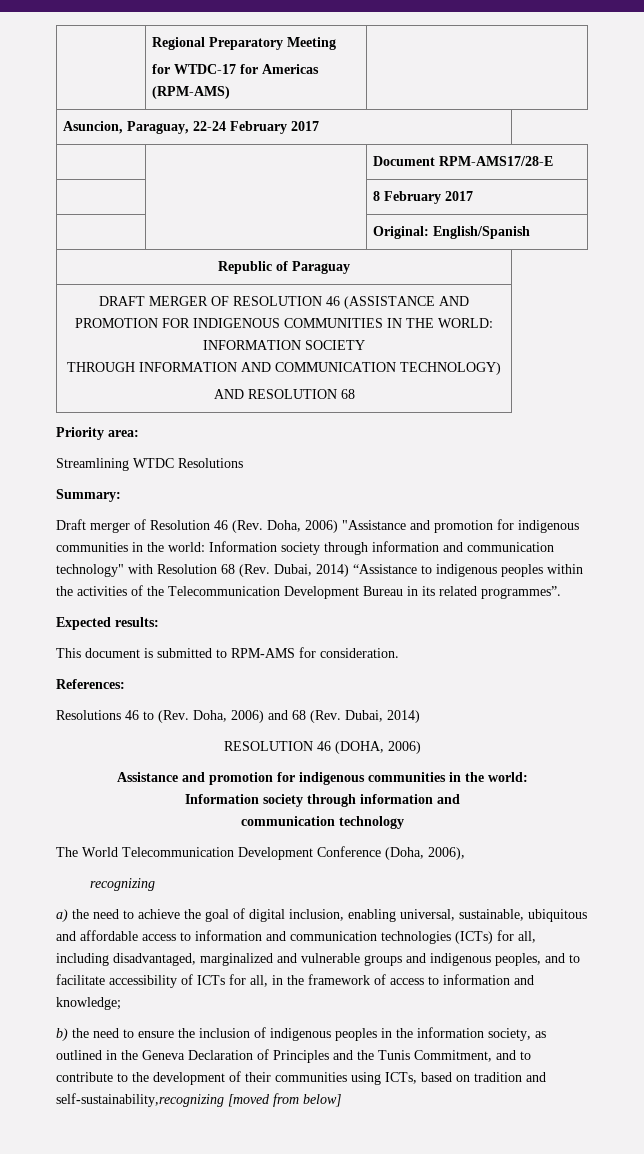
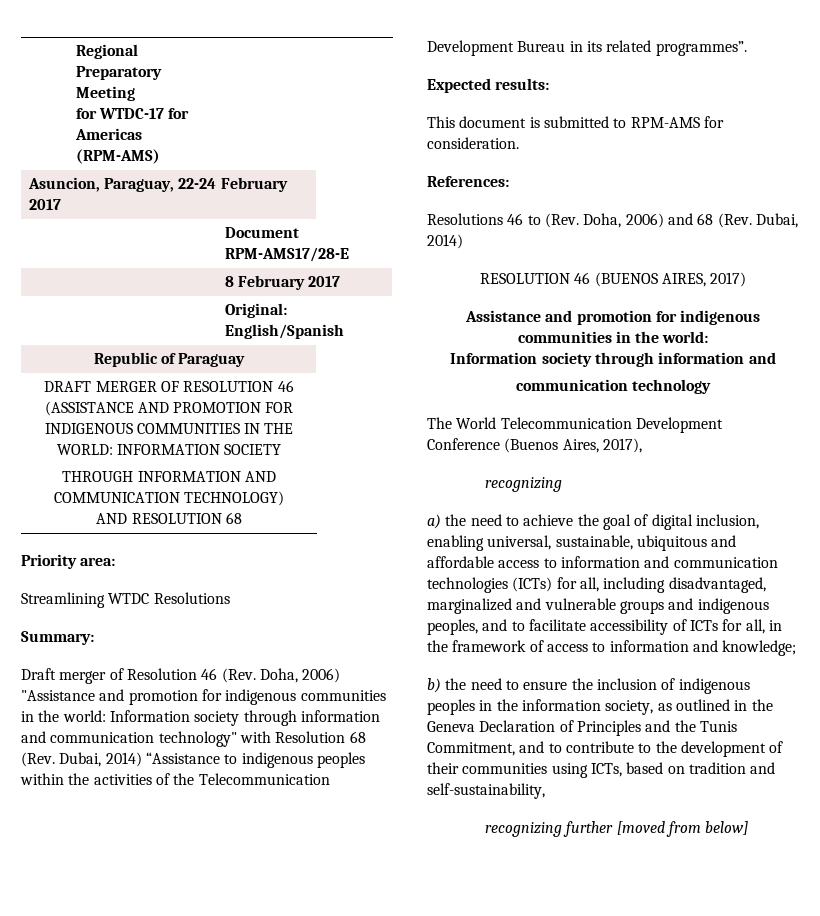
- RESOLUTION 46 (DOHA, 2006)
+ RESOLUTION 46 (BUENOS AIRES, 2017)
- The World Telecommunication Development Conference (Doha, 2006),
+ The World Telecommunication Development Conference (Buenos Aires, 2017),
- b) the need to ensure the inclusion of indigenous peoples in the information society, as outlined in the Geneva Declaration of Principles and the Tunis Commitment, and to contribute to the development of their communities using ICTs, based on tradition and self-sustainability,recognizing [moved from below]
+ b) the need to ensure the inclusion of indigenous peoples in the information society, as outlined in the Geneva Declaration of Principles and the Tunis Commitment, and to contribute to the development of their communities using ICTs, based on tradition and self-sustainability,
+ recognizing further [moved from below]

